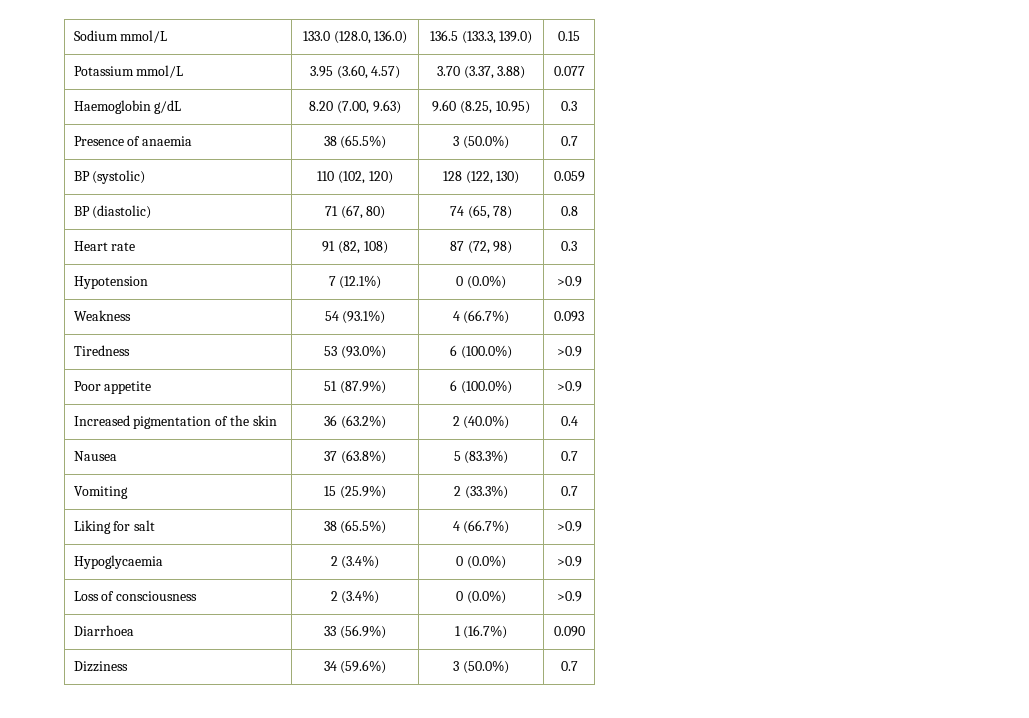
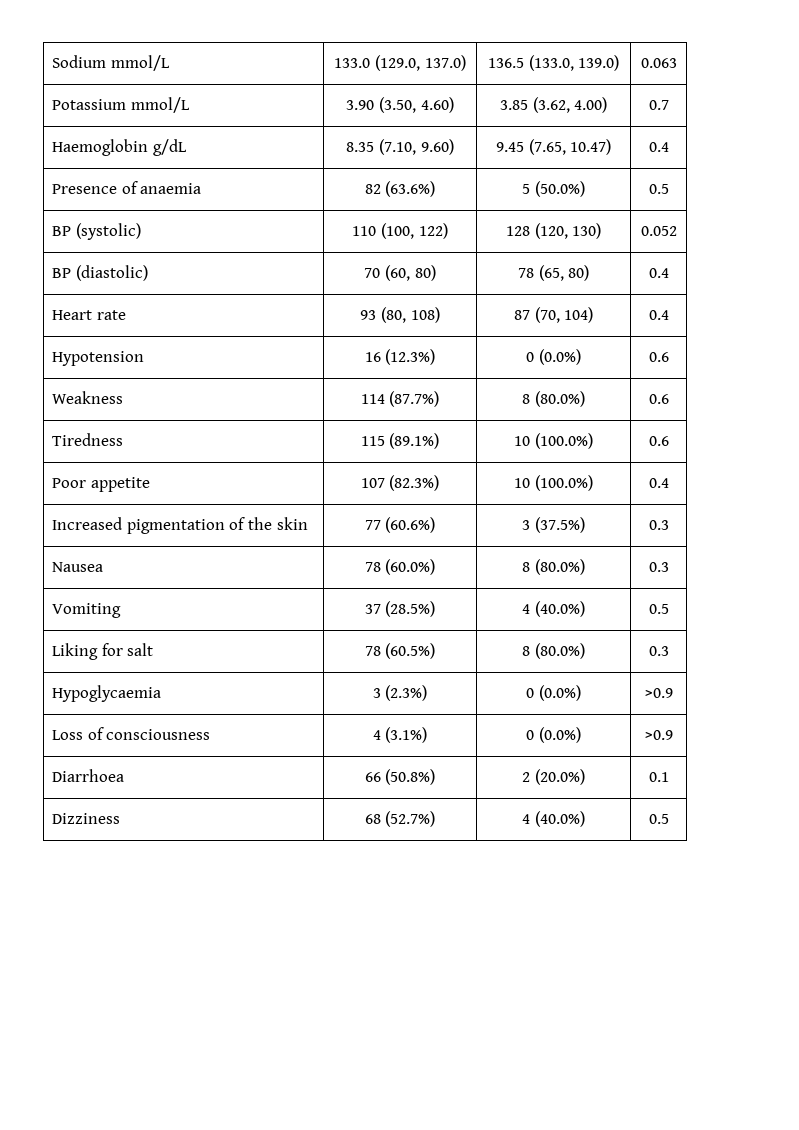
- Sodium mmol/L | 133.0 (128.0, 136.0) | 136.5 (133.3, 139.0) | 0.15
+ Sodium mmol/L | 133.0 (129.0, 137.0) | 136.5 (133.0, 139.0) | 0.063
- Potassium mmol/L | 3.95 (3.60, 4.57) | 3.70 (3.37, 3.88) | 0.077
- Haemoglobin g/dL | 8.20 (7.00, 9.63) | 9.60 (8.25, 10.95) | 0.3
+ Potassium mmol/L | 3.90 (3.50, 4.60) | 3.85 (3.62, 4.00) | 0.7
+ Haemoglobin g/dL | 8.35 (7.10, 9.60) | 9.45 (7.65, 10.47) | 0.4
- Presence of anaemia | 38 (65.5%) | 3 (50.0%) | 0.7
+ Presence of anaemia | 82 (63.6%) | 5 (50.0%) | 0.5
- BP (systolic) | 110 (102, 120) | 128 (122, 130) | 0.059
+ BP (systolic) | 110 (100, 122) | 128 (120, 130) | 0.052
- BP (diastolic) | 71 (67, 80) | 74 (65, 78) | 0.8
+ BP (diastolic) | 70 (60, 80) | 78 (65, 80) | 0.4
- Heart rate | 91 (82, 108) | 87 (72, 98) | 0.3
+ Heart rate | 93 (80, 108) | 87 (70, 104) | 0.4
- Hypotension | 7 (12.1%) | 0 (0.0%) | >0.9
+ Hypotension | 16 (12.3%) | 0 (0.0%) | 0.6
- Weakness | 54 (93.1%) | 4 (66.7%) | 0.093
- Tiredness | 53 (93.0%) | 6 (100.0%) | >0.9
+ Weakness | 114 (87.7%) | 8 (80.0%) | 0.6
+ Tiredness | 115 (89.1%) | 10 (100.0%) | 0.6
- Poor appetite | 51 (87.9%) | 6 (100.0%) | >0.9
+ Poor appetite | 107 (82.3%) | 10 (100.0%) | 0.4
- Increased pigmentation of the skin | 36 (63.2%) | 2 (40.0%) | 0.4
- Nausea | 37 (63.8%) | 5 (83.3%) | 0.7
- Vomiting | 15 (25.9%) | 2 (33.3%) | 0.7
- Liking for salt | 38 (65.5%) | 4 (66.7%) | >0.9
+ Increased pigmentation of the skin | 77 (60.6%) | 3 (37.5%) | 0.3
+ Nausea | 78 (60.0%) | 8 (80.0%) | 0.3
+ Vomiting | 37 (28.5%) | 4 (40.0%) | 0.5
+ Liking for salt | 78 (60.5%) | 8 (80.0%) | 0.3
- Hypoglycaemia | 2 (3.4%) | 0 (0.0%) | >0.9
+ Hypoglycaemia | 3 (2.3%) | 0 (0.0%) | >0.9
- Loss of consciousness | 2 (3.4%) | 0 (0.0%) | >0.9
+ Loss of consciousness | 4 (3.1%) | 0 (0.0%) | >0.9
- Diarrhoea | 33 (56.9%) | 1 (16.7%) | 0.090
- Dizziness | 34 (59.6%) | 3 (50.0%) | 0.7
+ Diarrhoea | 66 (50.8%) | 2 (20.0%) | 0.1
+ Dizziness | 68 (52.7%) | 4 (40.0%) | 0.5

